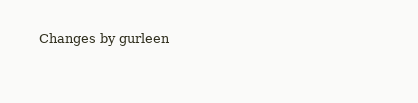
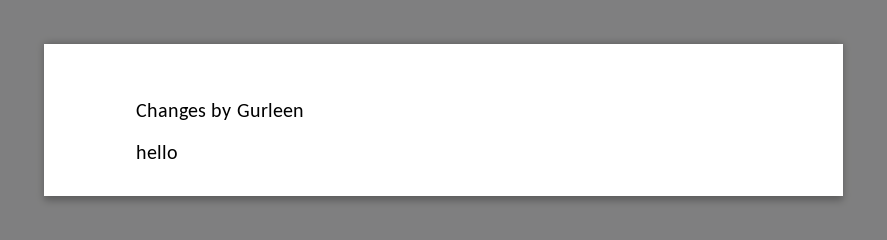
- Changes by gurleen
+ Changes by Gurleen
+ hello

